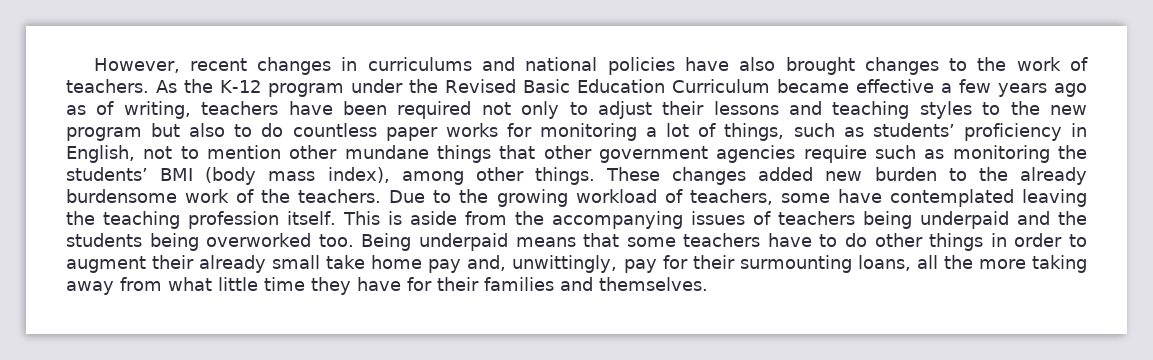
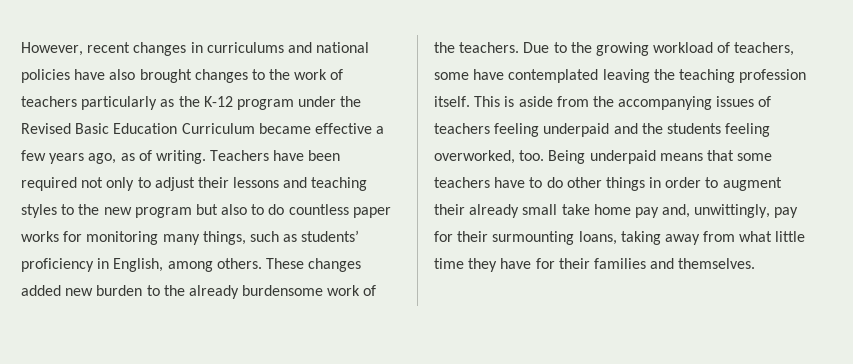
- However, recent changes in curriculums and national policies have also brought changes to the work of teachers. As the K-12 program under the Revised Basic Education Curriculum became effective a few years ago as of writing, teachers have been required not only to adjust their lessons and teaching styles to the new program but also to do countless paper works for monitoring a lot of things, such as students’ proficiency in English, not to mention other mundane things that other government agencies require such as monitoring the students’ BMI (body mass index), among other things.
+ However, recent changes in curriculums and national policies have also brought changes to the work of teachers particularly as the K-12 program under the Revised Basic Education Curriculum became effective a few years ago, as of writing. Teachers have been required not only to adjust their lessons and teaching styles to the new program but also to do countless paper works for monitoring many things, such as students’ proficiency in English, among others.
- This is aside from the accompanying issues of teachers being underpaid and the students being overworked too.
+ This is aside from the accompanying issues of teachers feeling underpaid and the students feeling overworked, too.
- Being underpaid means that some teachers have to do other things in order to augment their already small take home pay and, unwittingly, pay for their surmounting loans, all the more taking away from what little time they have for their families and themselves.
+ Being underpaid means that some teachers have to do other things in order to augment their already small take home pay and, unwittingly, pay for their surmounting loans, taking away from what little time they have for their families and themselves.

